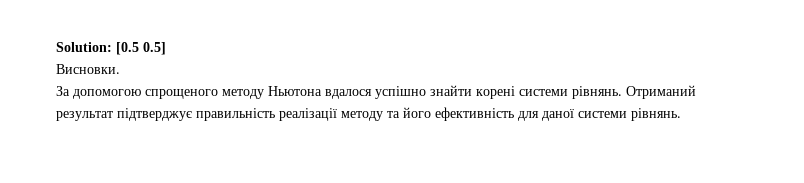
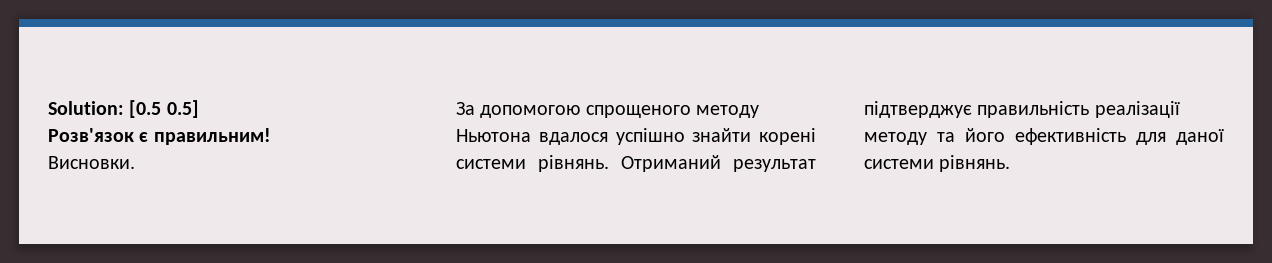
+ Розв'язок є правильним!

